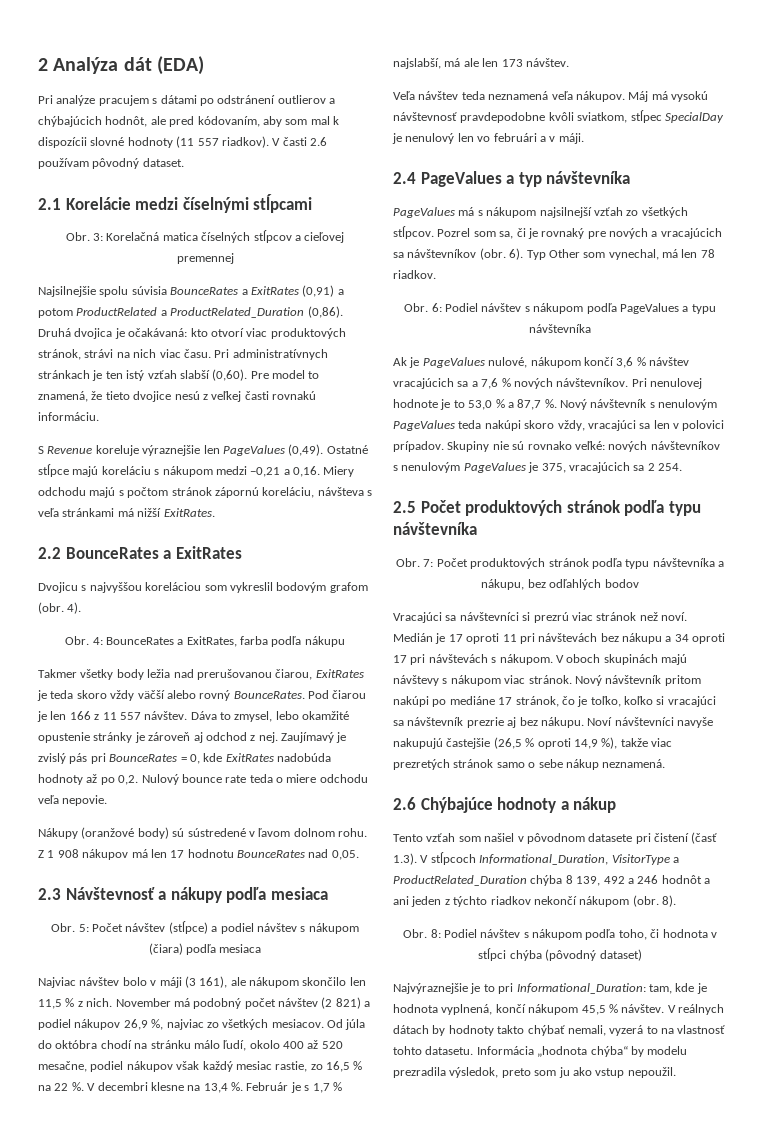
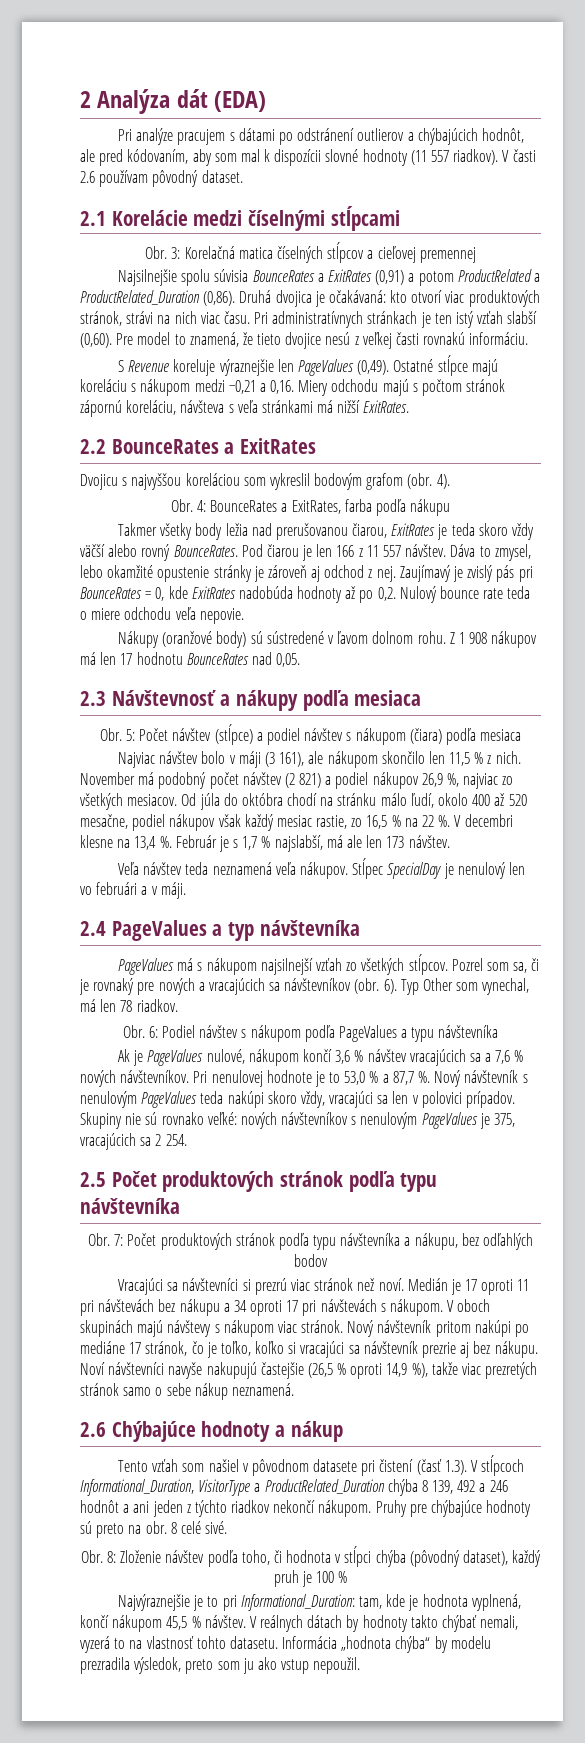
- Máj má vysokú návštevnosť pravdepodobne kvôli sviatkom, stĺpec SpecialDay je nenulový len vo februári a v máji.
+ Stĺpec SpecialDay je nenulový len vo februári a v máji.
- Tento vzťah som našiel v pôvodnom datasete pri čistení (časť 1.3). V stĺpcoch Informational_Duration, VisitorType a ProductRelated_Duration chýba 8 139, 492 a 246 hodnôt a ani jeden z týchto riadkov nekončí nákupom (obr. 8).
- Obr. 8: Podiel návštev s nákupom podľa toho, či hodnota v stĺpci chýba (pôvodný dataset)
+ Tento vzťah som našiel v pôvodnom datasete pri čistení (časť 1.3). V stĺpcoch Informational_Duration, VisitorType a ProductRelated_Duration chýba 8 139, 492 a 246 hodnôt a ani jeden z týchto riadkov nekončí nákupom. Pruhy pre chýbajúce hodnoty sú preto na obr. 8 celé sivé.
+ Obr. 8: Zloženie návštev podľa toho, či hodnota v stĺpci chýba (pôvodný dataset), každý pruh je 100 %

